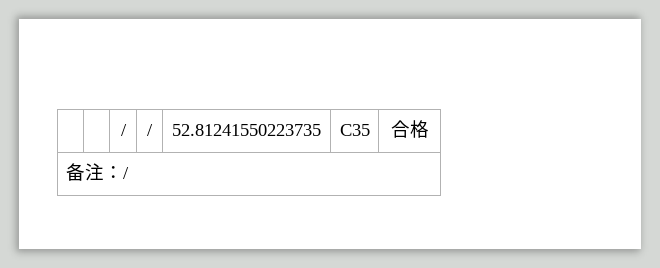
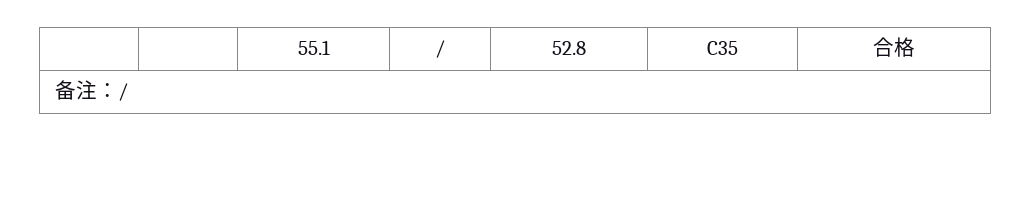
- | | / | / | 52.81241550223735 | C35 | 合格
+ | | 55.1 | / | 52.8 | C35 | 合格

